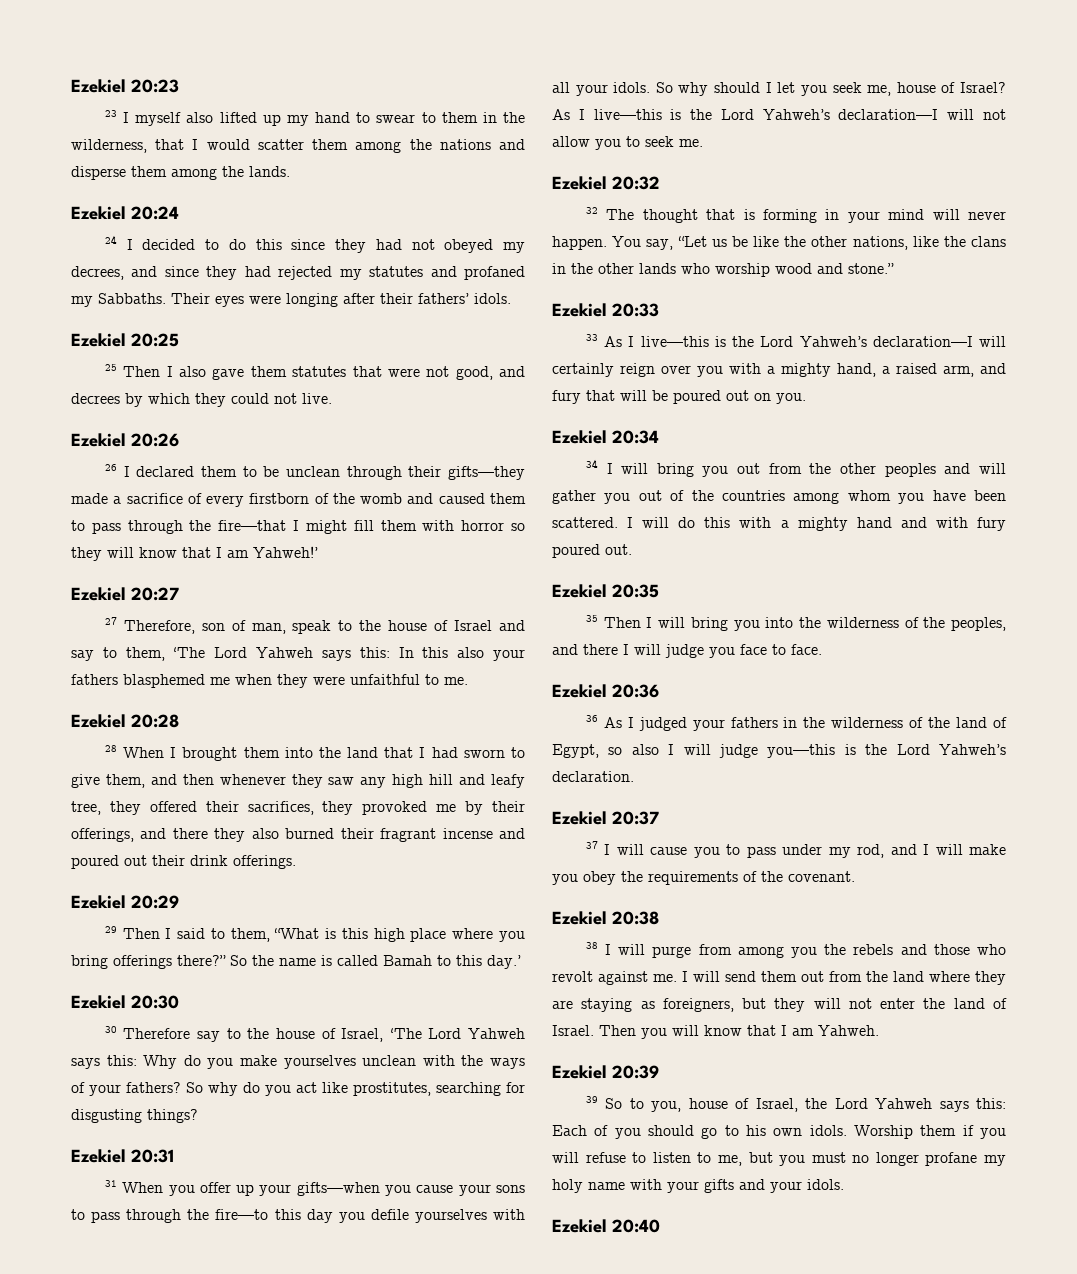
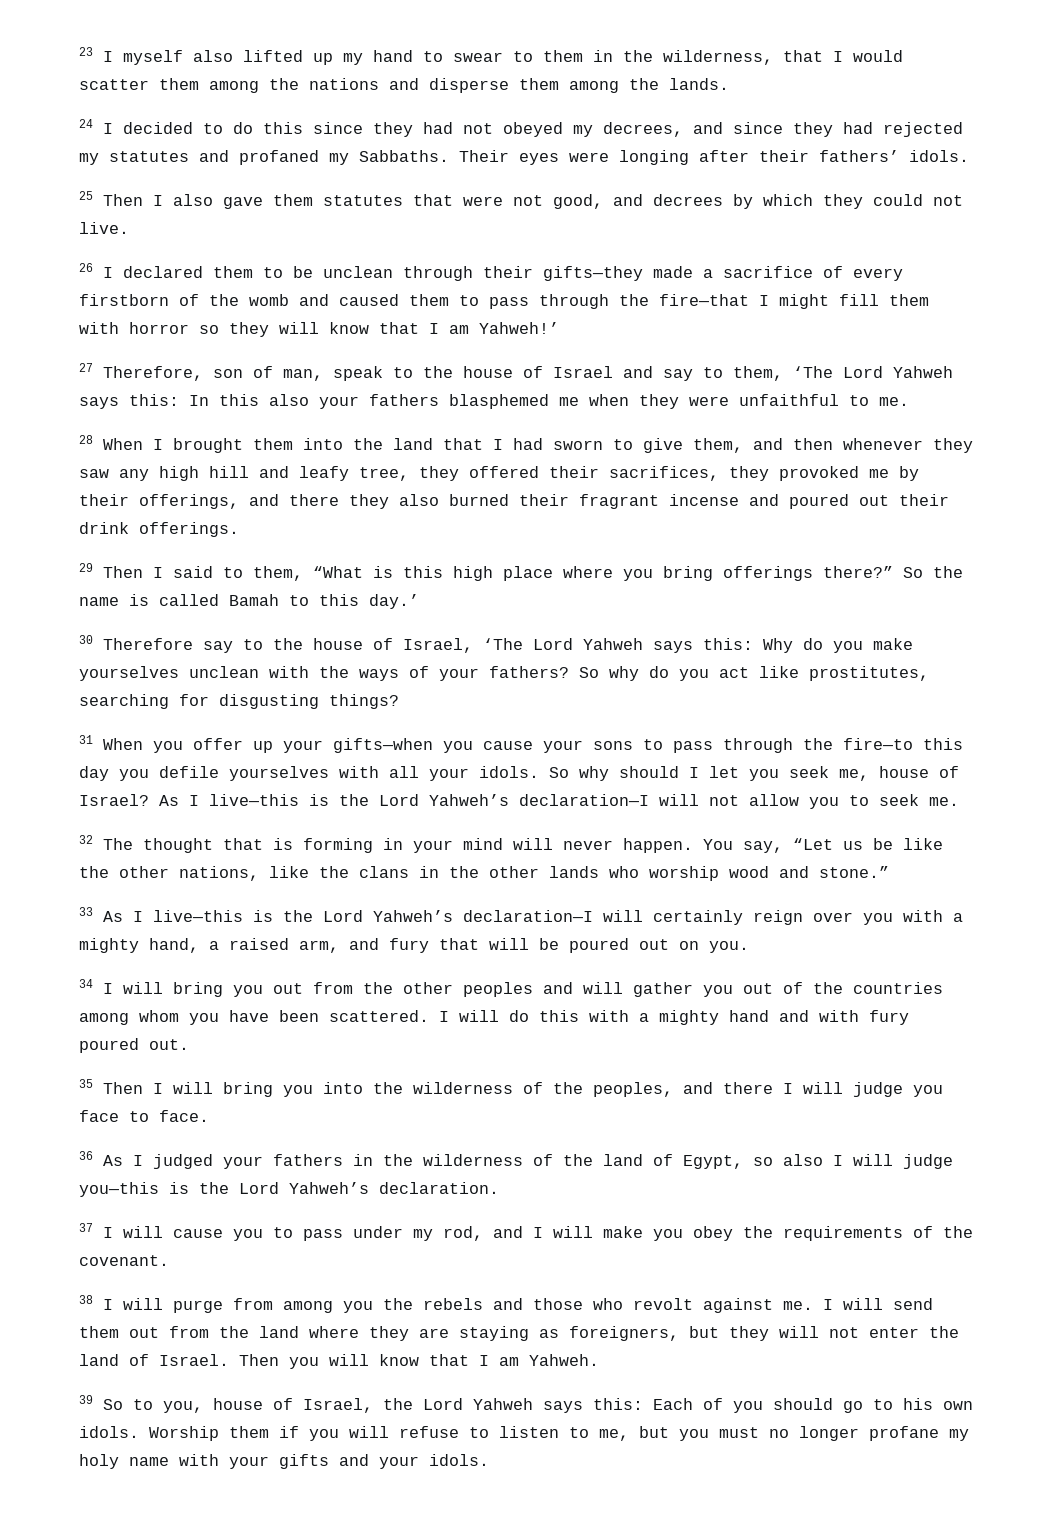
- Ezekiel 20:23
- Ezekiel 20:24
- Ezekiel 20:25
- Ezekiel 20:26
- Ezekiel 20:27
- Ezekiel 20:28
- Ezekiel 20:29
- Ezekiel 20:30
- Ezekiel 20:31
- Ezekiel 20:32
- Ezekiel 20:33
- Ezekiel 20:34
- Ezekiel 20:35
- Ezekiel 20:36
- Ezekiel 20:37
- Ezekiel 20:38
- Ezekiel 20:39
- Ezekiel 20:40

